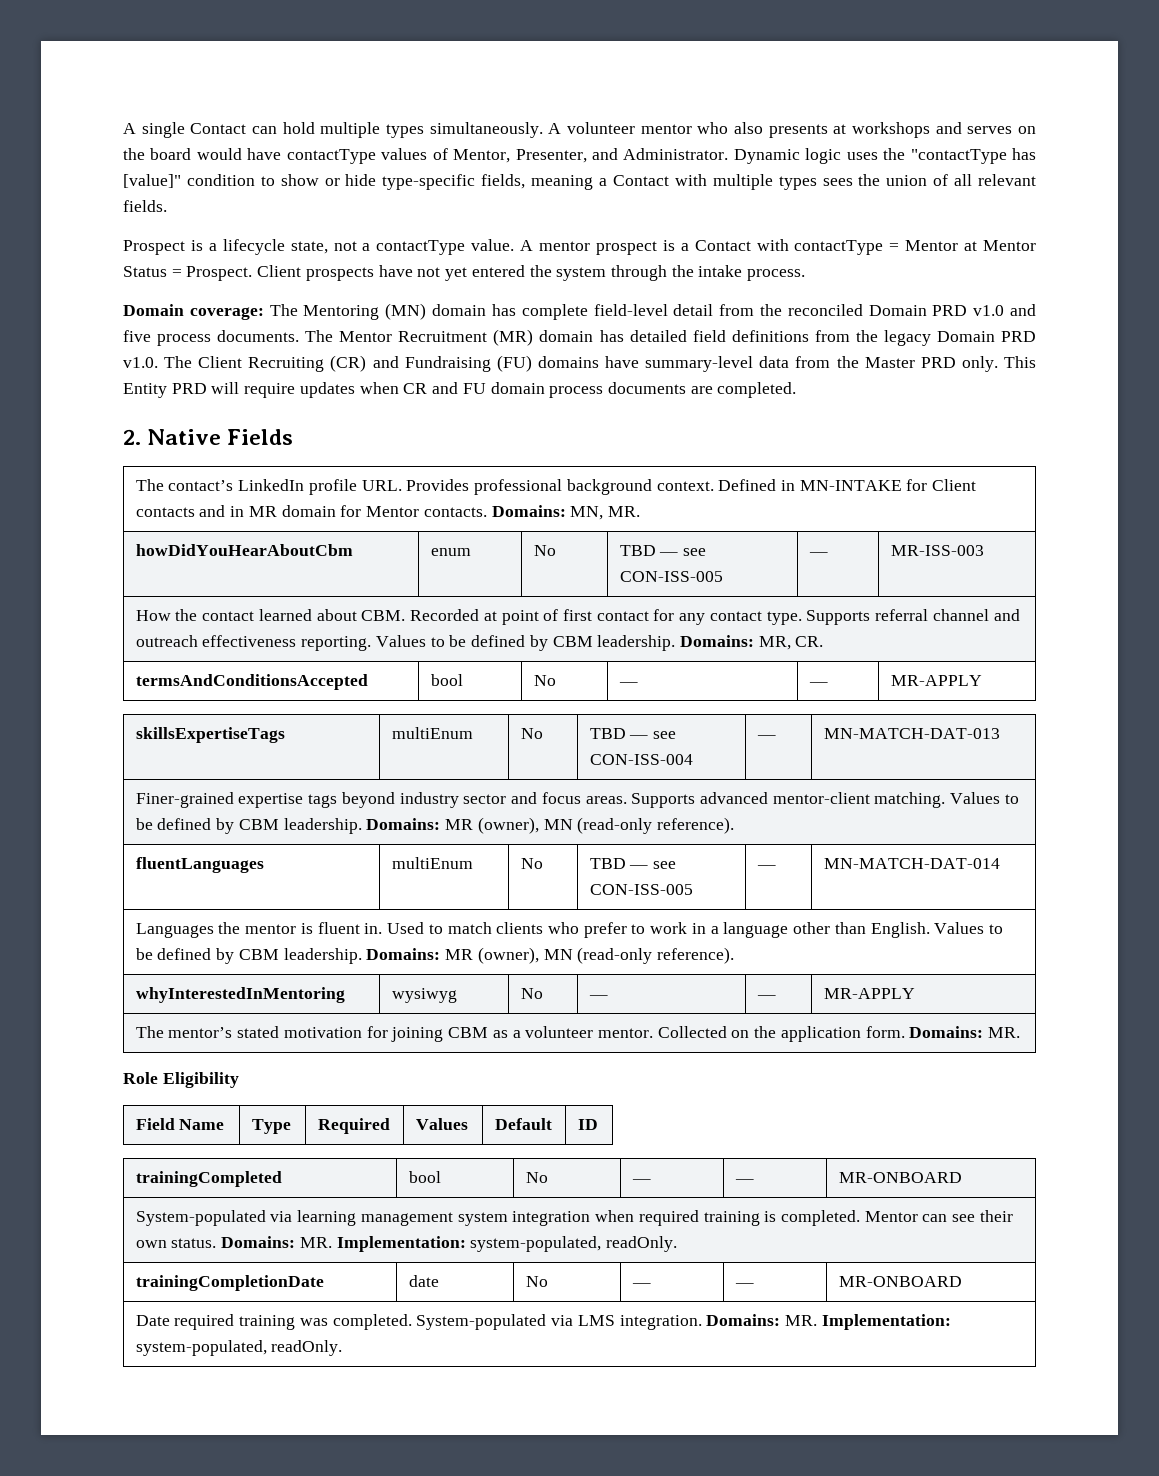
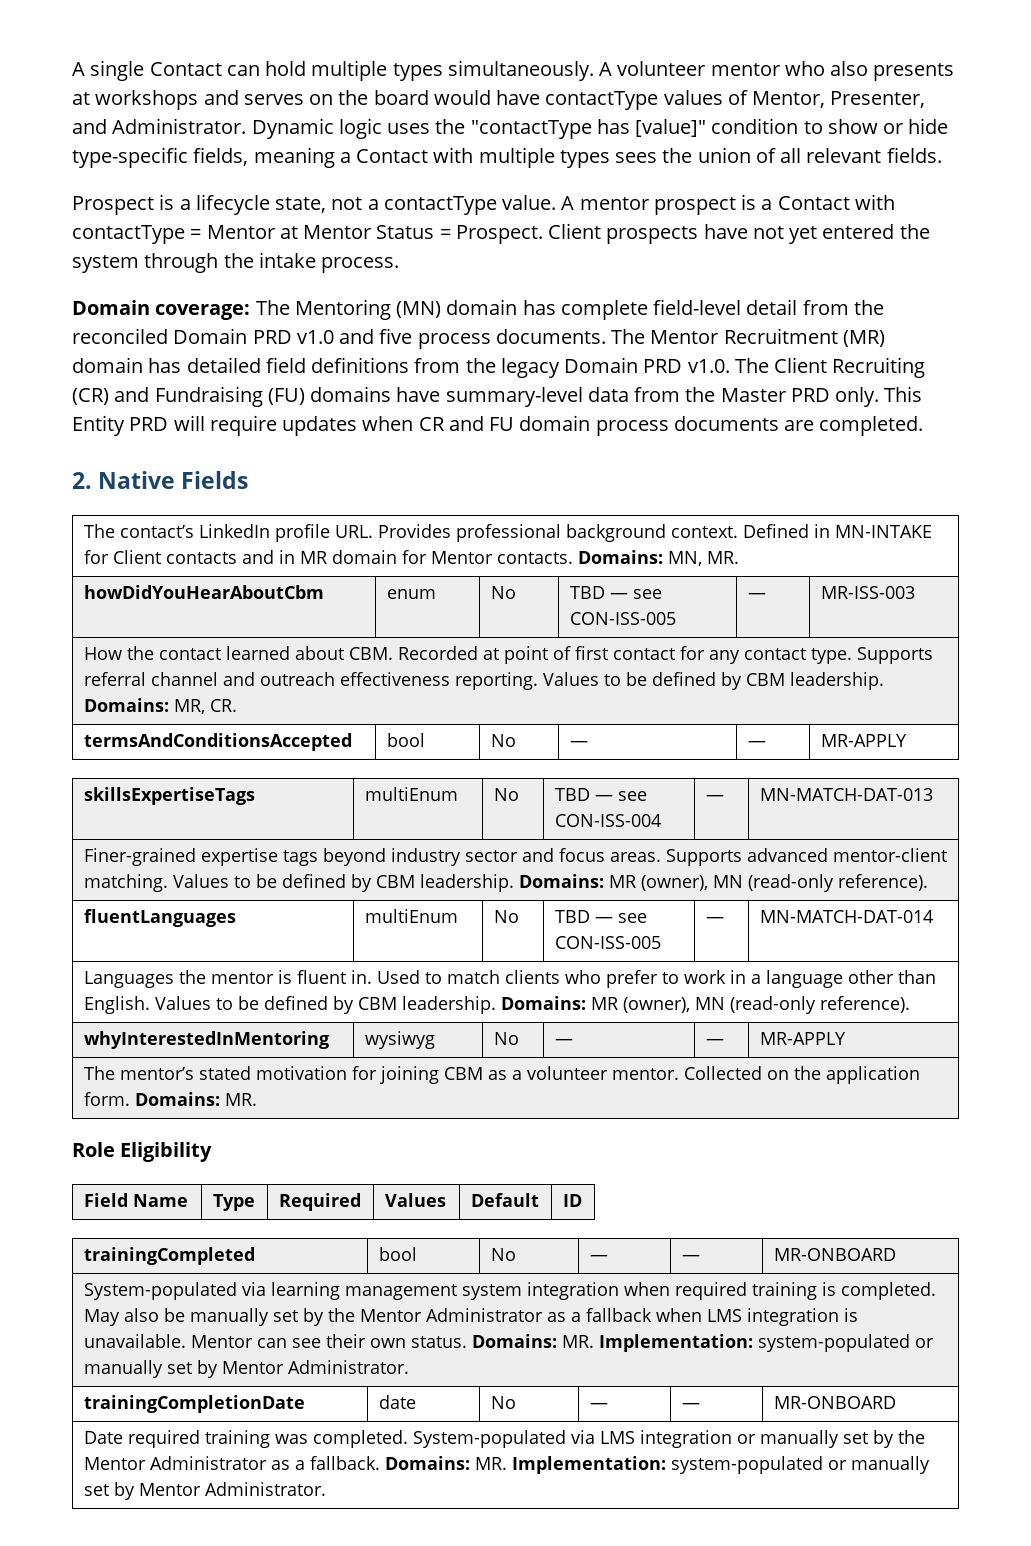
+ May also be manually set by the Mentor Administrator as a fallback when LMS integration is unavailable.
- Mentor can see their own status. Domains: MR. Implementation: system-populated, readOnly.
+ Mentor can see their own status. Domains: MR. Implementation: system-populated or manually set by Mentor Administrator.
- Date required training was completed. System-populated via LMS integration. Domains: MR. Implementation: system-populated, readOnly.
+ Date required training was completed. System-populated via LMS integration or manually set by the Mentor Administrator as a fallback. Domains: MR. Implementation: system-populated or manually set by Mentor Administrator.

